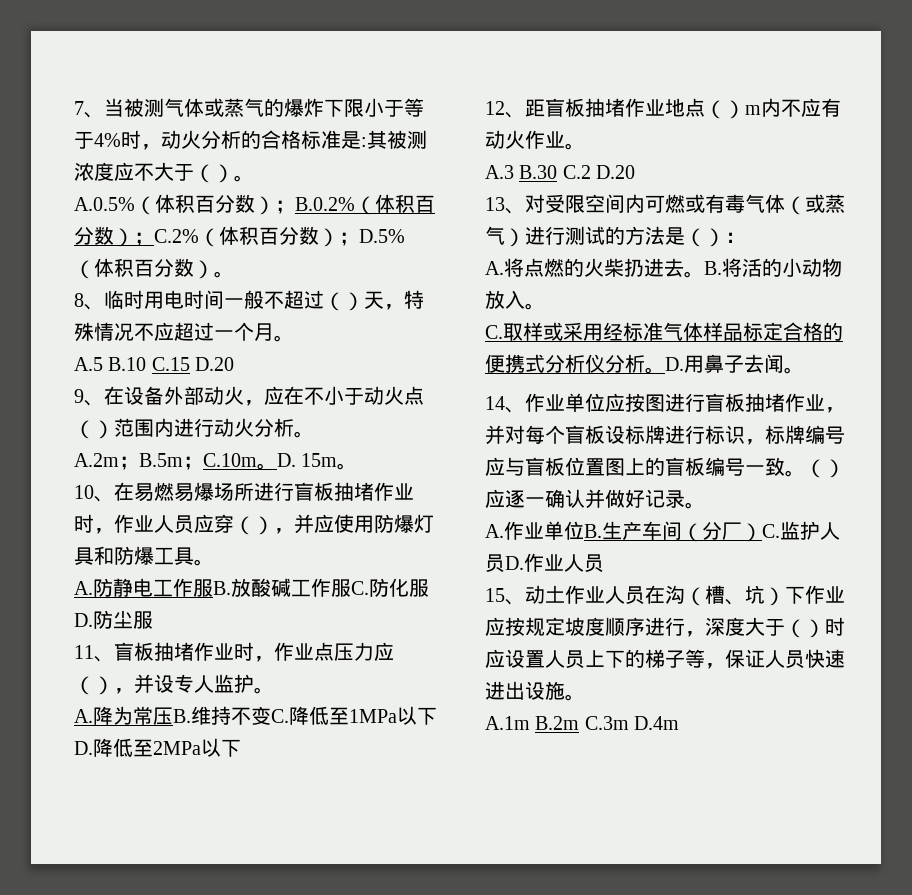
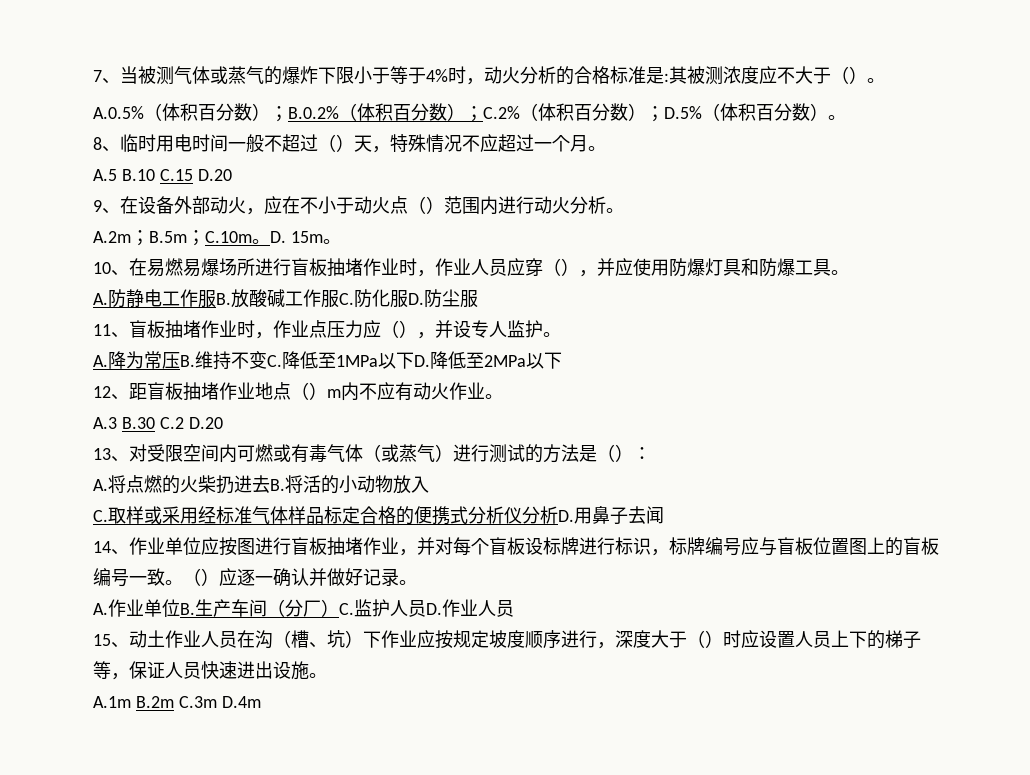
- A.将点燃的火柴扔进去。B.将活的小动物放入。
+ A.将点燃的火柴扔进去B.将活的小动物放入
- C.取样或采用经标准气体样品标定合格的便携式分析仪分析。D.用鼻子去闻。
+ C.取样或采用经标准气体样品标定合格的便携式分析仪分析D.用鼻子去闻

